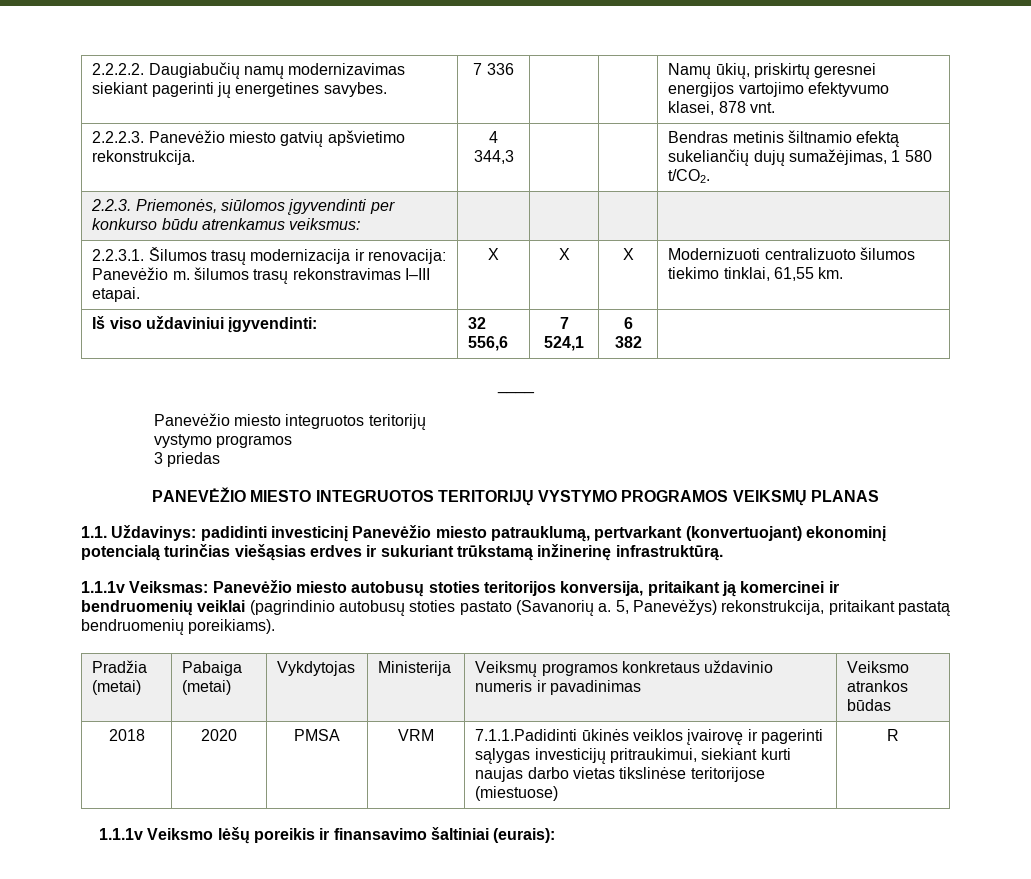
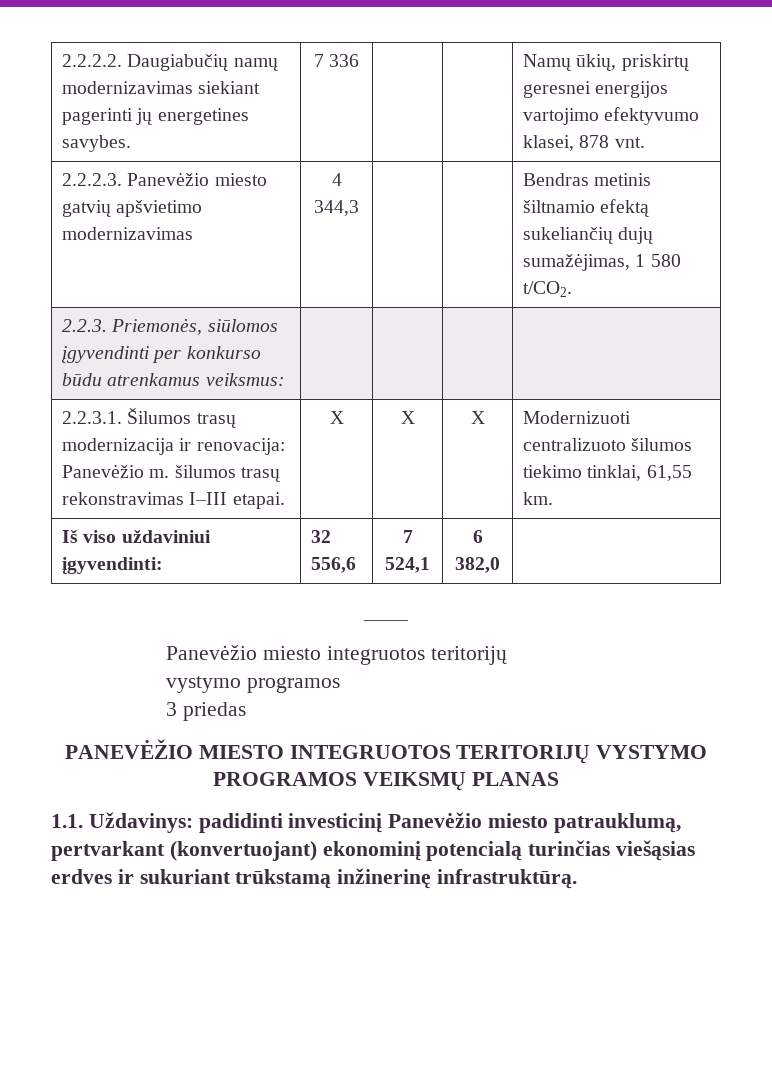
- 2.2.2.3. Panevėžio miesto gatvių apšvietimo rekonstrukcija. | 4 344,3 | | | Bendras metinis šiltnamio efektą sukeliančių dujų sumažėjimas, 1 580 t/CO2.
+ 2.2.2.3. Panevėžio miesto gatvių apšvietimo modernizavimas | 4 344,3 | | | Bendras metinis šiltnamio efektą sukeliančių dujų sumažėjimas, 1 580 t/CO2.
- Iš viso uždaviniui įgyvendinti: | 32 556,6 | 7 524,1 | 6 382 |
+ Iš viso uždaviniui įgyvendinti: | 32 556,6 | 7 524,1 | 6 382,0 |
- 1.1.1v Veiksmas: Panevėžio miesto autobusų stoties teritorijos konversija, pritaikant ją komercinei ir bendruomenių veiklai (pagrindinio autobusų stoties pastato (Savanorių a. 5, Panevėžys) rekonstrukcija, pritaikant pastatą bendruomenių poreikiams).
- Pradžia (metai) | Pabaiga (metai) | Vykdytojas | Ministerija | Veiksmų programos konkretaus uždavinio numeris ir pavadinimas | Veiksmo atrankos būdas
- 2018 | 2020 | PMSA | VRM | 7.1.1.Padidinti ūkinės veiklos įvairovę ir pagerinti sąlygas investicijų pritraukimui, siekiant kurti naujas darbo vietas tikslinėse teritorijose (miestuose) | R
- 1.1.1v Veiksmo lėšų poreikis ir finansavimo šaltiniai (eurais):

